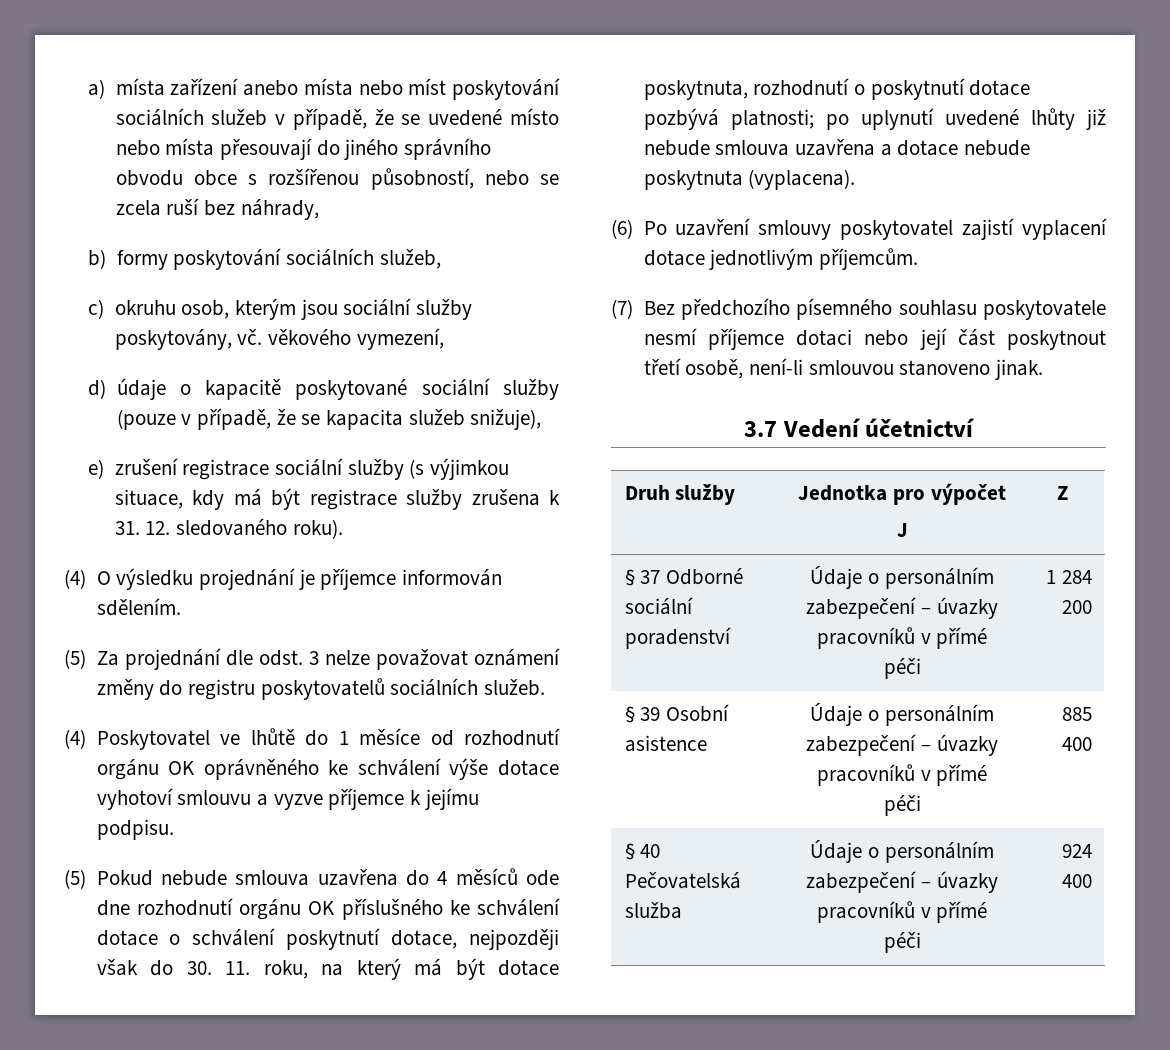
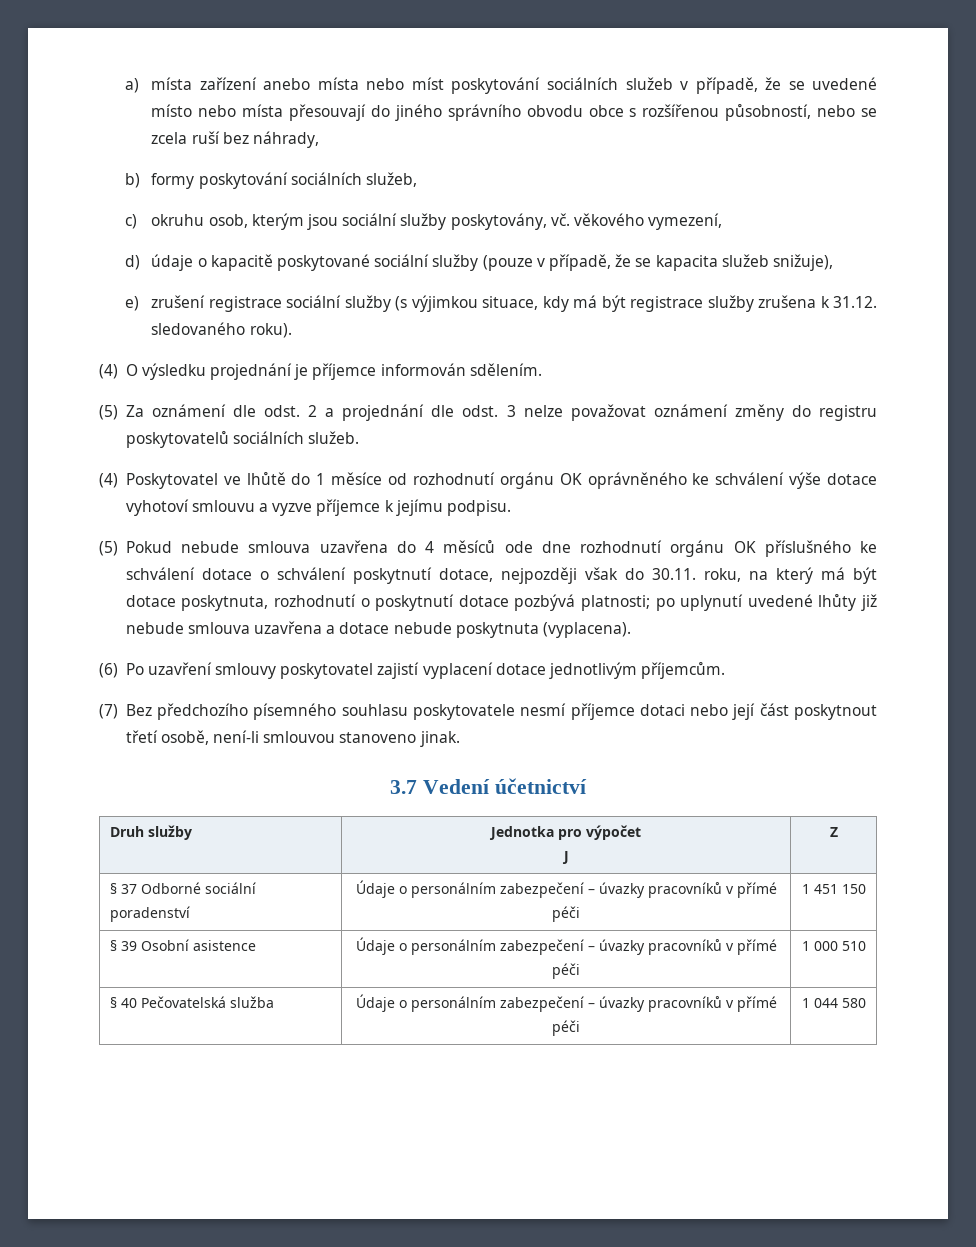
- e) zrušení registrace sociální služby (s výjimkou situace, kdy má být registrace služby zrušena k 31. 12. sledovaného roku).
+ e) zrušení registrace sociální služby (s výjimkou situace, kdy má být registrace služby zrušena k 31.12. sledovaného roku).
- (5) Za projednání dle odst. 3 nelze považovat oznámení změny do registru poskytovatelů sociálních služeb.
+ (5) Za oznámení dle odst. 2 a projednání dle odst. 3 nelze považovat oznámení změny do registru poskytovatelů sociálních služeb.
- (5) Pokud nebude smlouva uzavřena do 4 měsíců ode dne rozhodnutí orgánu OK příslušného ke schválení dotace o schválení poskytnutí dotace, nejpozději však do 30. 11. roku, na který má být dotace poskytnuta, rozhodnutí o poskytnutí dotace pozbývá platnosti; po uplynutí uvedené lhůty již nebude smlouva uzavřena a dotace nebude poskytnuta (vyplacena).
+ (5) Pokud nebude smlouva uzavřena do 4 měsíců ode dne rozhodnutí orgánu OK příslušného ke schválení dotace o schválení poskytnutí dotace, nejpozději však do 30.11. roku, na který má být dotace poskytnuta, rozhodnutí o poskytnutí dotace pozbývá platnosti; po uplynutí uvedené lhůty již nebude smlouva uzavřena a dotace nebude poskytnuta (vyplacena).
- § 37 Odborné sociální poradenství | Údaje o personálním zabezpečení – úvazky pracovníků v přímé péči | 1 284 200
+ § 37 Odborné sociální poradenství | Údaje o personálním zabezpečení – úvazky pracovníků v přímé péči | 1 451 150
- § 39 Osobní asistence | Údaje o personálním zabezpečení – úvazky pracovníků v přímé péči | 885 400
+ § 39 Osobní asistence | Údaje o personálním zabezpečení – úvazky pracovníků v přímé péči | 1 000 510
- § 40 Pečovatelská služba | Údaje o personálním zabezpečení – úvazky pracovníků v přímé péči | 924 400
+ § 40 Pečovatelská služba | Údaje o personálním zabezpečení – úvazky pracovníků v přímé péči | 1 044 580

